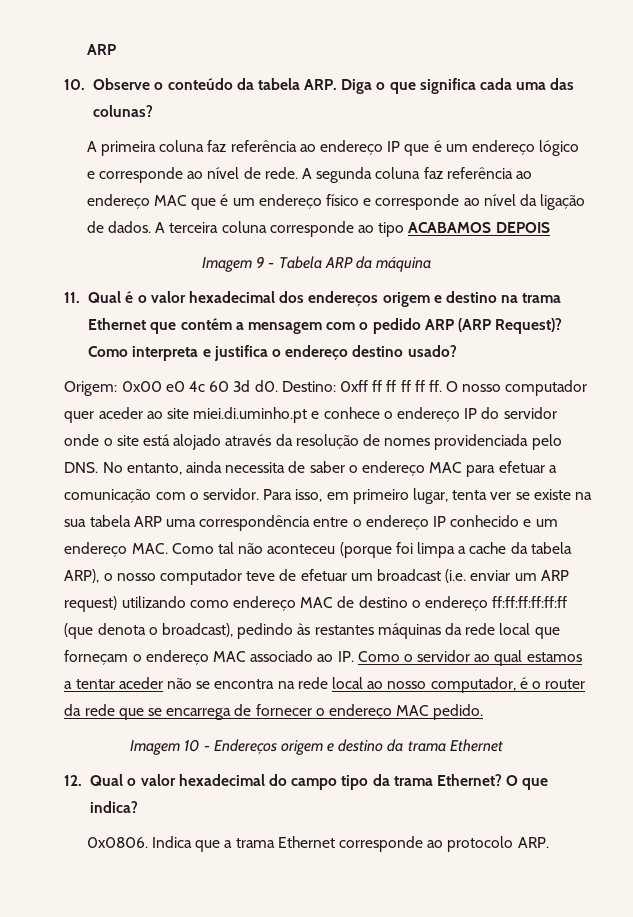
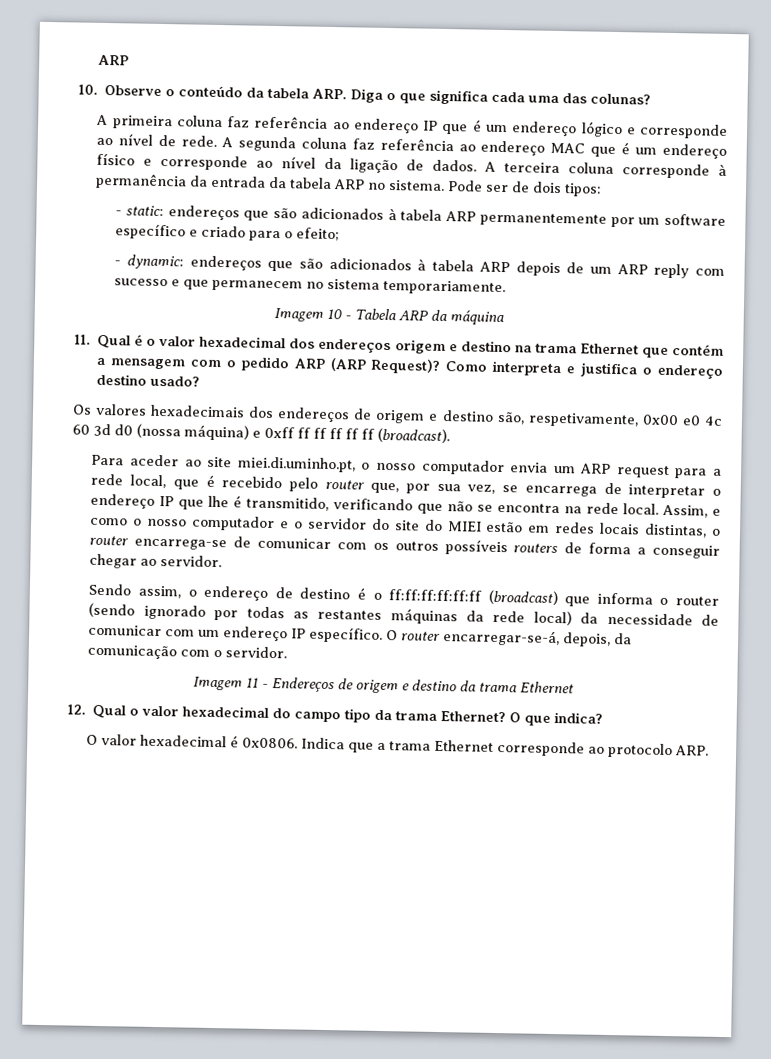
- A terceira coluna corresponde ao tipo ACABAMOS DEPOIS
- Imagem 9 - Tabela ARP da máquina
+ A terceira coluna corresponde à permanência da entrada da tabela ARP no sistema. Pode ser de dois tipos:
+ - static: endereços que são adicionados à tabela ARP permanentemente por um software específico e criado para o efeito;
+ - dynamic: endereços que são adicionados à tabela ARP depois de um ARP reply com sucesso e que permanecem no sistema temporariamente.
+ Imagem 10 - Tabela ARP da máquina
- Origem: 0x00 e0 4c 60 3d d0. Destino: 0xff ff ff ff ff ff. O nosso computador quer aceder ao site miei.di.uminho.pt e conhece o endereço IP do servidor onde o site está alojado através da resolução de nomes providenciada pelo DNS. No entanto, ainda necessita de saber o endereço MAC para efetuar a comunicação com o servidor. Para isso, em primeiro lugar, tenta ver se existe na sua tabela ARP uma correspondência entre o endereço IP conhecido e um endereço MAC. Como tal não aconteceu (porque foi limpa a cache da tabela ARP), o nosso computador teve de efetuar um broadcast (i.e. enviar um ARP request) utilizando como endereço MAC de destino o endereço ff:ff:ff:ff:ff:ff (que denota o broadcast), pedindo às restantes máquinas da rede local que forneçam o endereço MAC associado ao IP. Como o servidor ao qual estamos a tentar aceder não se encontra na rede local ao nosso computador, é o router da rede que se encarrega de fornecer o endereço MAC pedido.
- Imagem 10 - Endereços origem e destino da trama Ethernet
+ Os valores hexadecimais dos endereços de origem e destino são, respetivamente, 0x00 e0 4c 60 3d d0 (nossa máquina) e 0xff ff ff ff ff ff (broadcast).
+ Para aceder ao site miei.di.uminho.pt, o nosso computador envia um ARP request para a rede local, que é recebido pelo router que, por sua vez, se encarrega de interpretar o endereço IP que lhe é transmitido, verificando que não se encontra na rede local. Assim, e como o nosso computador e o servidor do site do MIEI estão em redes locais distintas, o router encarrega-se de comunicar com os outros possíveis routers de forma a conseguir chegar ao servidor.
+ Sendo assim, o endereço de destino é o ff:ff:ff:ff:ff:ff (broadcast) que informa o router (sendo ignorado por todas as restantes máquinas da rede local) da necessidade de comunicar com um endereço IP específico. O router encarregar-se-á, depois, da comunicação com o servidor.
+ Imagem 11 - Endereços de origem e destino da trama Ethernet
- 0x0806.
+ O valor hexadecimal é 0x0806.

